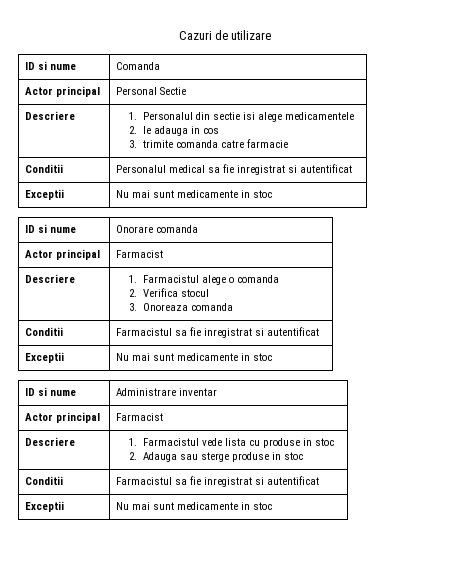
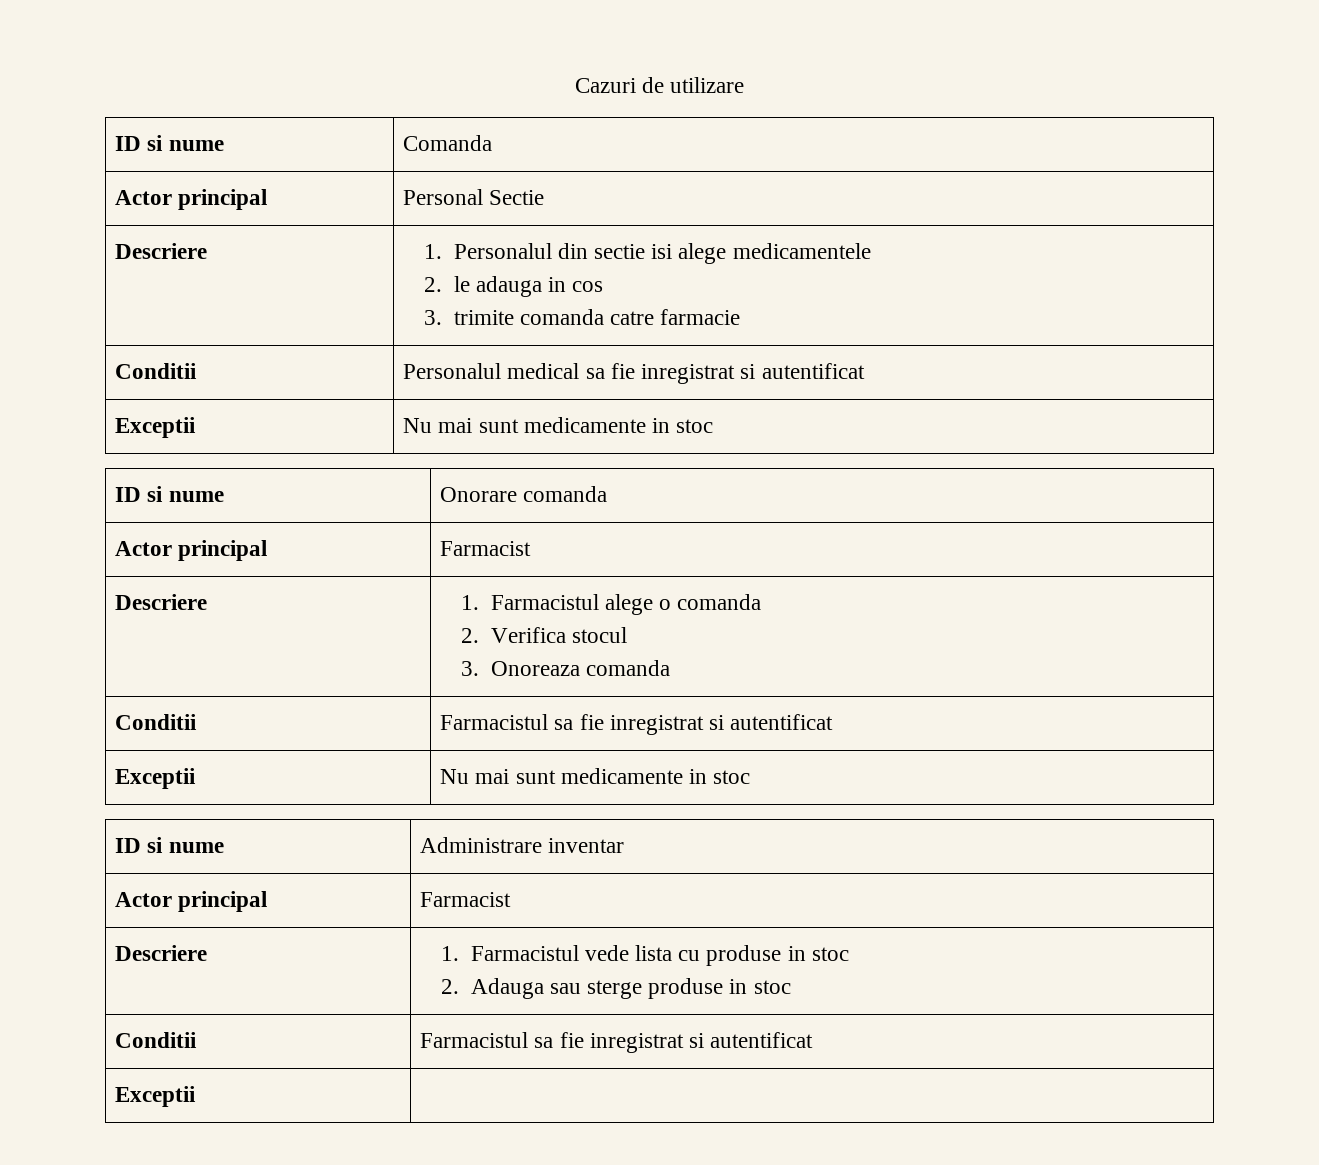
  Descriere | 1. Farmacistul vede lista cu produse in stoc
  2. Adauga sau sterge produse in stoc
  Conditii | Farmacistul sa fie inregistrat si autentificat
- Exceptii | Nu mai sunt medicamente in stoc
+ Exceptii |

